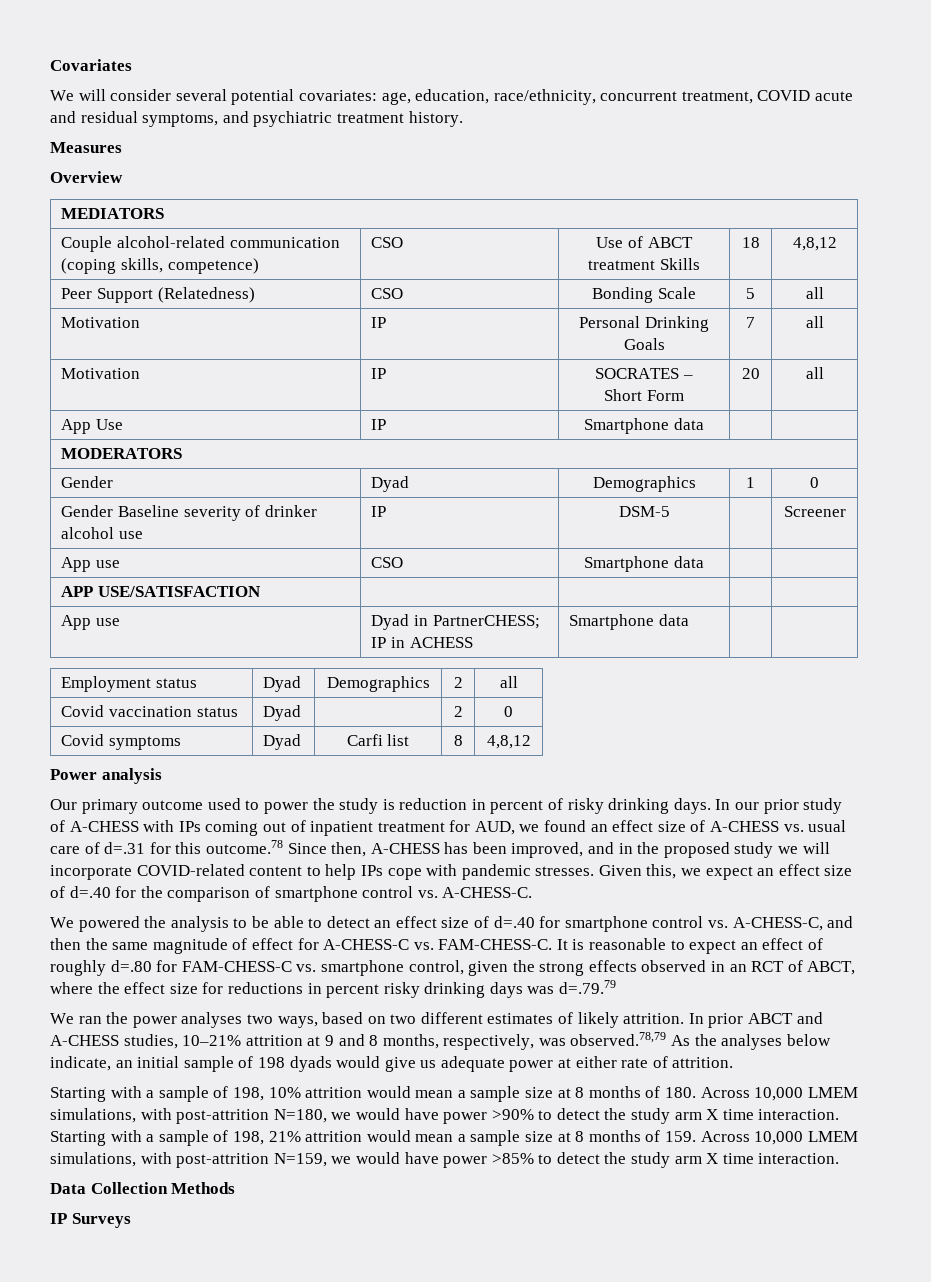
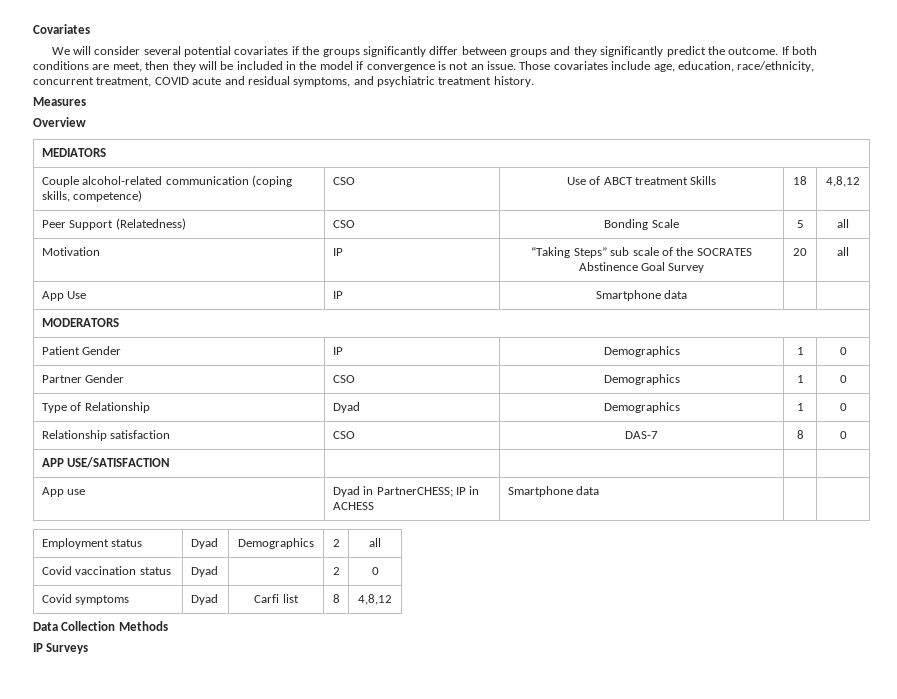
- We will consider several potential covariates: age, education, race/ethnicity, concurrent treatment, COVID acute and residual symptoms, and psychiatric treatment history.
+ We will consider several potential covariates if the groups significantly differ between groups and they significantly predict the outcome. If both conditions are meet, then they will be included in the model if convergence is not an issue. Those covariates include age, education, race/ethnicity, concurrent treatment, COVID acute and residual symptoms, and psychiatric treatment history.
- Motivation | IP | Personal Drinking Goals | 7 | all
- Motivation | IP | SOCRATES –
- Short Form | 20 | all
+ Motivation | IP | “Taking Steps” sub scale of the SOCRATES Abstinence Goal Survey | 20 | all
- Gender | Dyad | Demographics | 1 | 0
- Gender Baseline severity of drinker alcohol use | IP | DSM-5 | | Screener
- App use | CSO | Smartphone data | |
+ Patient Gender | IP | Demographics | 1 | 0
+ Partner Gender | CSO | Demographics | 1 | 0
+ Type of Relationship | Dyad | Demographics | 1 | 0
+ Relationship satisfaction | CSO | DAS-7 | 8 | 0
- Power analysis
- Our primary outcome used to power the study is reduction in percent of risky drinking days. In our prior study of A-CHESS with IPs coming out of inpatient treatment for AUD, we found an effect size of A-CHESS vs. usual care of d=.31 for this outcome.78 Since then, A-CHESS has been improved, and in the proposed study we will incorporate COVID-related content to help IPs cope with pandemic stresses. Given this, we expect an effect size of d=.40 for the comparison of smartphone control vs. A-CHESS-C.
- We powered the analysis to be able to detect an effect size of d=.40 for smartphone control vs. A-CHESS-C, and then the same magnitude of effect for A-CHESS-C vs. FAM-CHESS-C. It is reasonable to expect an effect of roughly d=.80 for FAM-CHESS-C vs. smartphone control, given the strong effects observed in an RCT of ABCT, where the effect size for reductions in percent risky drinking days was d=.79.79
- We ran the power analyses two ways, based on two different estimates of likely attrition. In prior ABCT and A-CHESS studies, 10–21% attrition at 9 and 8 months, respectively, was observed.78,79 As the analyses below indicate, an initial sample of 198 dyads would give us adequate power at either rate of attrition.
- Starting with a sample of 198, 10% attrition would mean a sample size at 8 months of 180. Across 10,000 LMEM simulations, with post-attrition N=180, we would have power >90% to detect the study arm X time interaction. Starting with a sample of 198, 21% attrition would mean a sample size at 8 months of 159. Across 10,000 LMEM simulations, with post-attrition N=159, we would have power >85% to detect the study arm X time interaction.

